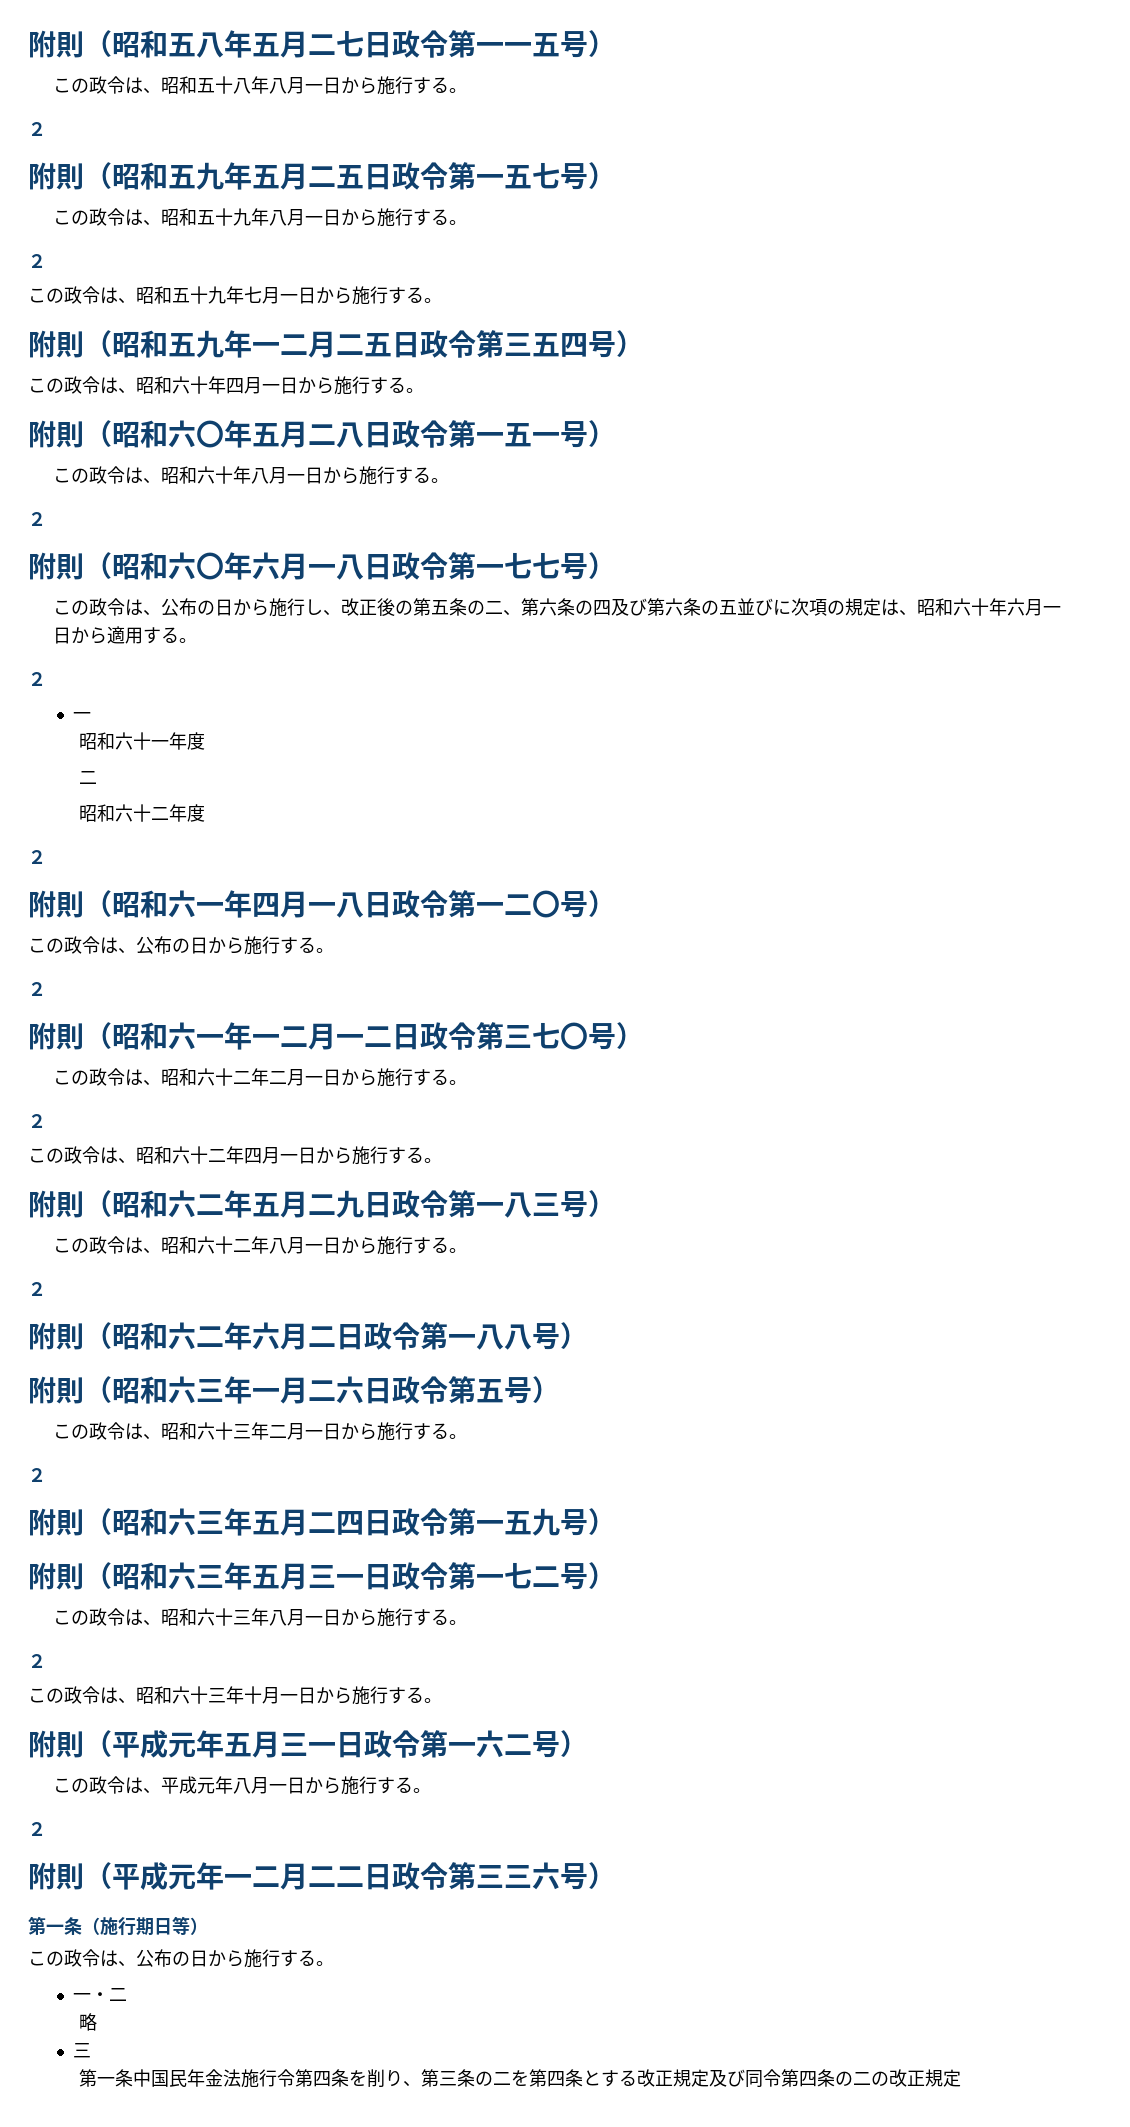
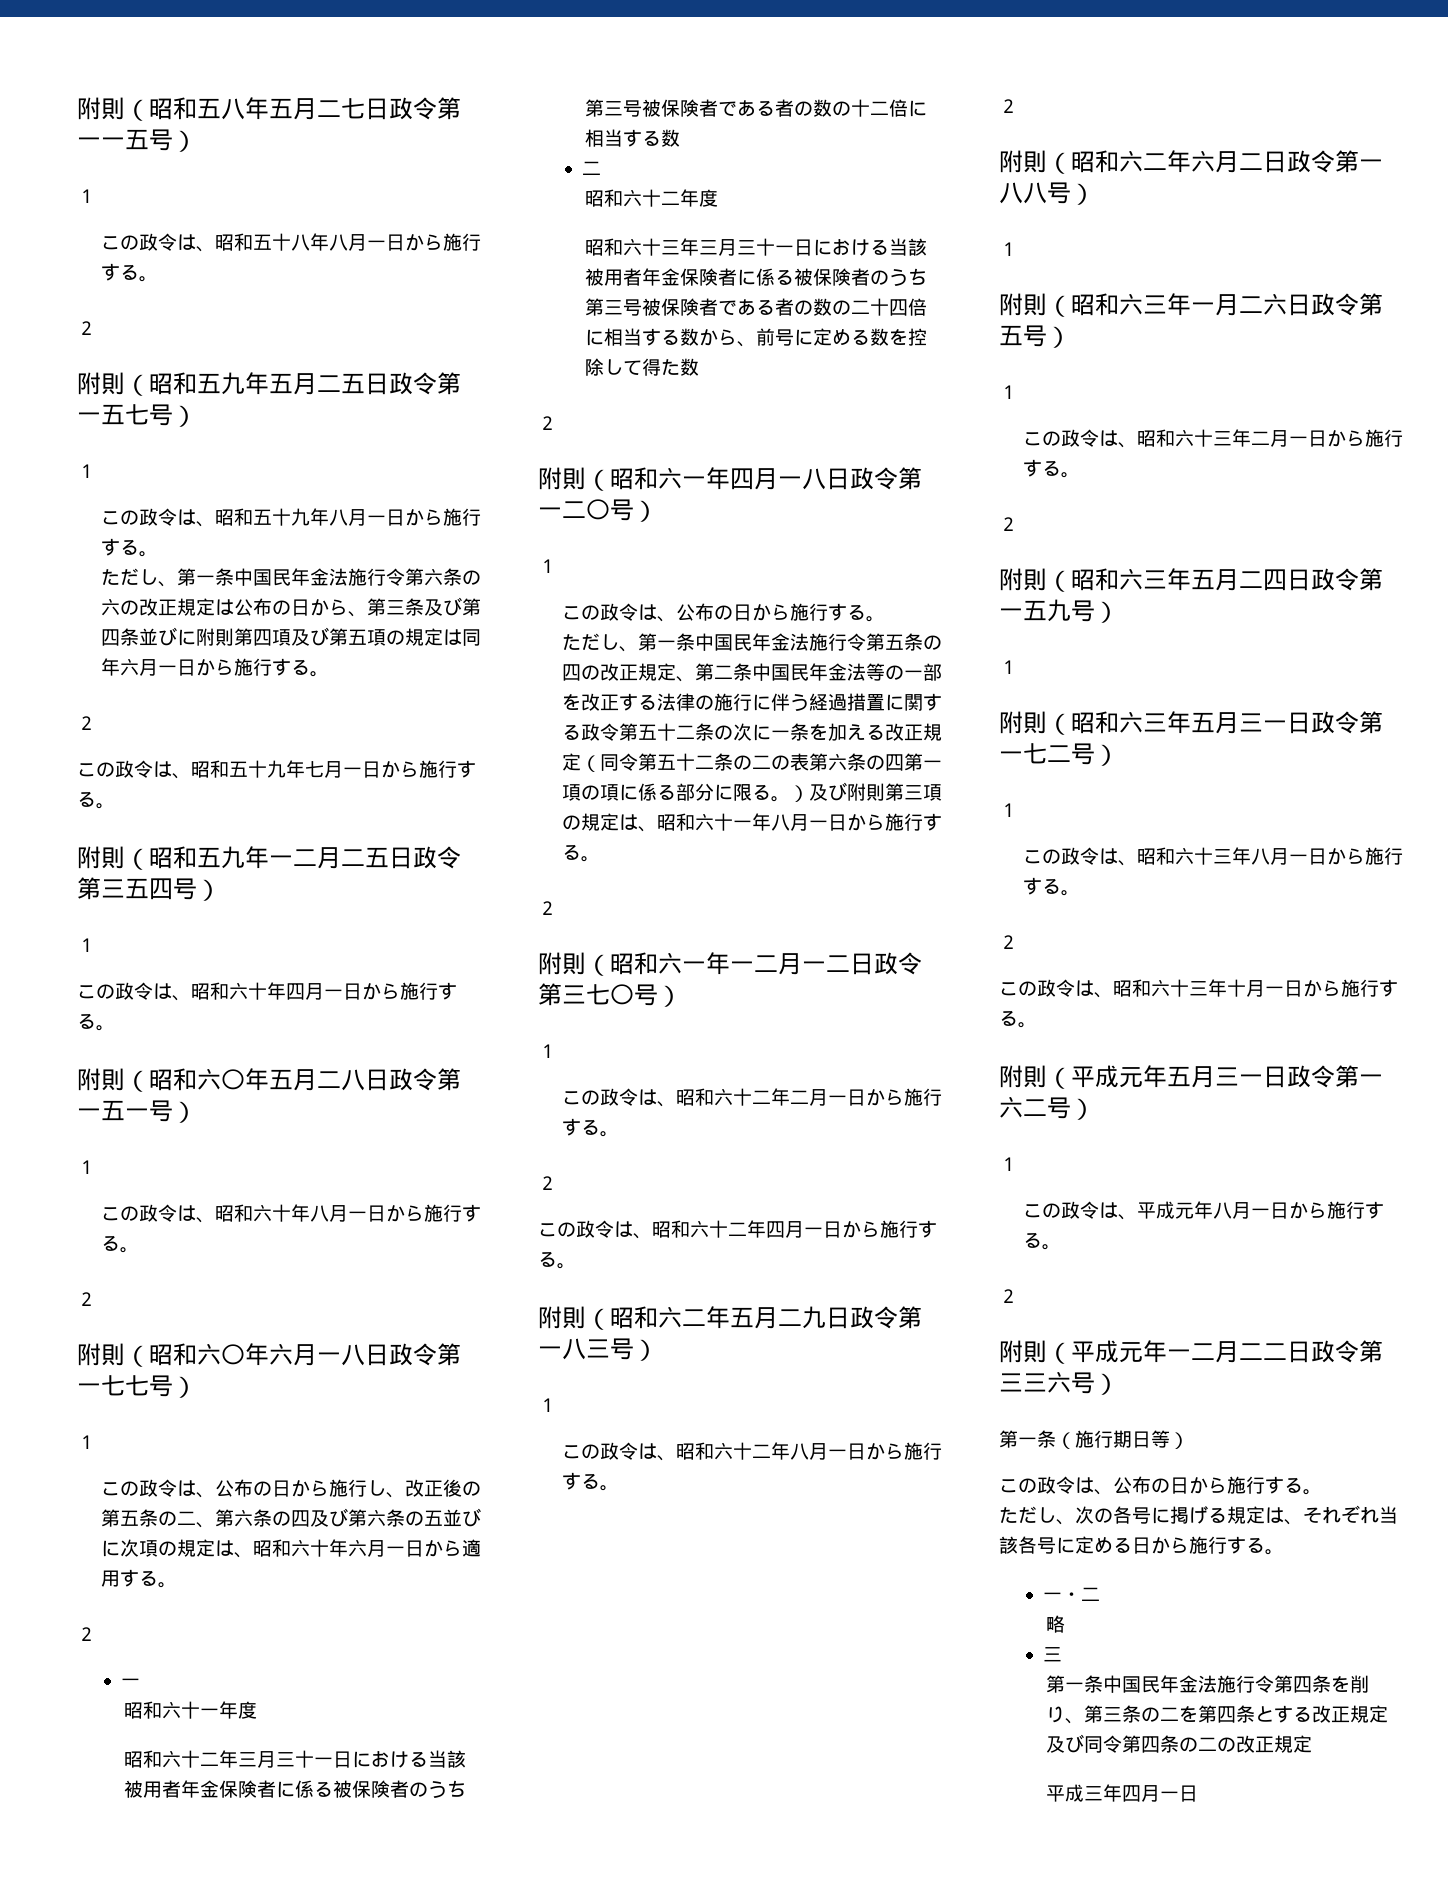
  附則（昭和五八年五月二七日政令第一一五号）
+ １
  附則（昭和五九年五月二五日政令第一五七号）
+ １
+ ただし、第一条中国民年金法施行令第六条の六の改正規定は公布の日から、第三条及び第四条並びに附則第四項及び第五項の規定は同年六月一日から施行する。
  附則（昭和五九年一二月二五日政令第三五四号）
+ １
  附則（昭和六〇年五月二八日政令第一五一号）
+ １
  附則（昭和六〇年六月一八日政令第一七七号）
+ １
  昭和六十一年度
+ 昭和六十二年三月三十一日における当該被用者年金保険者に係る被保険者のうち第三号被保険者である者の数の十二倍に相当する数
  二
  昭和六十二年度
+ 昭和六十三年三月三十一日における当該被用者年金保険者に係る被保険者のうち第三号被保険者である者の数の二十四倍に相当する数から、前号に定める数を控除して得た数
  附則（昭和六一年四月一八日政令第一二〇号）
+ １
  この政令は、公布の日から施行する。
+ ただし、第一条中国民年金法施行令第五条の四の改正規定、第二条中国民年金法等の一部を改正する法律の施行に伴う経過措置に関する政令第五十二条の次に一条を加える改正規定（同令第五十二条の二の表第六条の四第一項の項に係る部分に限る。）及び附則第三項の規定は、昭和六十一年八月一日から施行する。
  附則（昭和六一年一二月一二日政令第三七〇号）
+ １
  附則（昭和六二年五月二九日政令第一八三号）
+ １
  附則（昭和六二年六月二日政令第一八八号）
+ １
  附則（昭和六三年一月二六日政令第五号）
+ １
  附則（昭和六三年五月二四日政令第一五九号）
+ １
  附則（昭和六三年五月三一日政令第一七二号）
+ １
  附則（平成元年五月三一日政令第一六二号）
+ １
+ ただし、次の各号に掲げる規定は、それぞれ当該各号に定める日から施行する。
+ 平成三年四月一日

